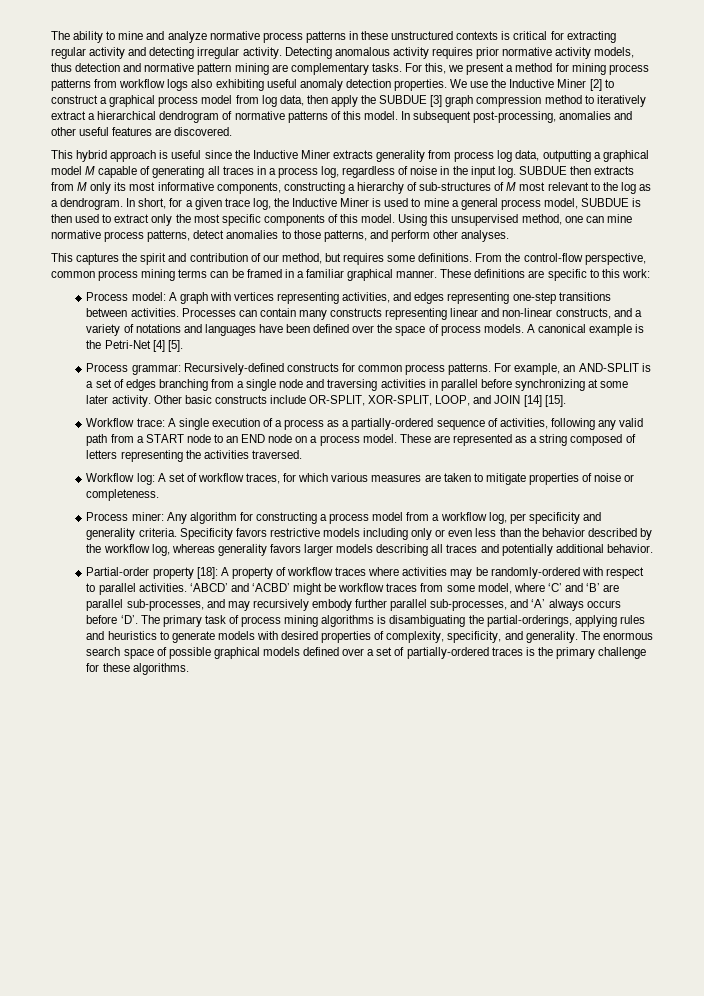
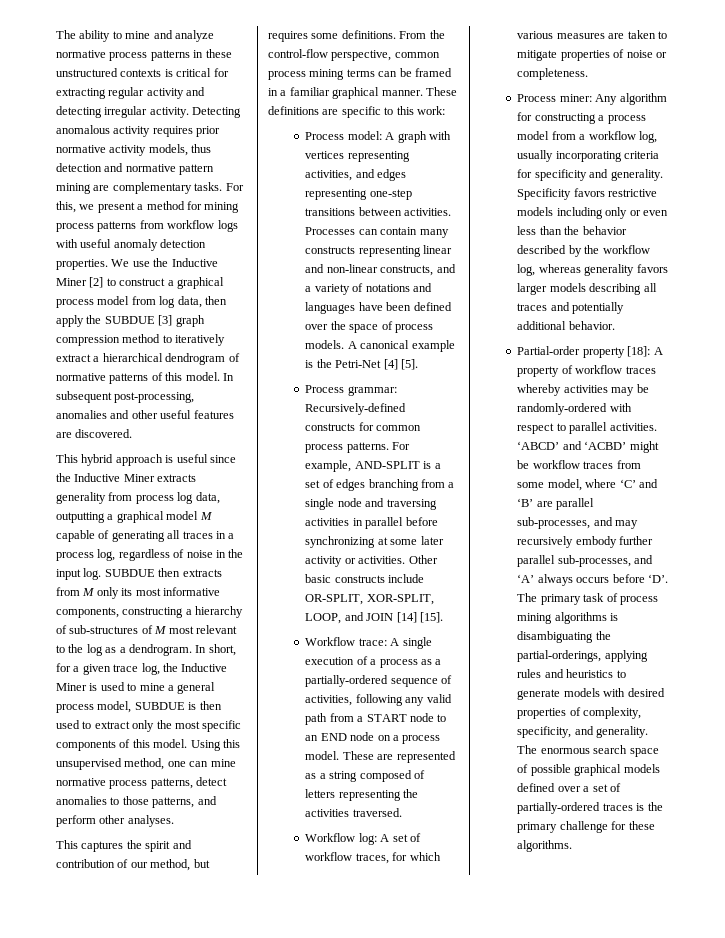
- For this, we present a method for mining process patterns from workflow logs also exhibiting useful anomaly detection properties.
+ For this, we present a method for mining process patterns from workflow logs with useful anomaly detection properties.
- For example, an AND-SPLIT is a set of edges branching from a single node and traversing activities in parallel before synchronizing at some later activity.
+ For example, AND-SPLIT is a set of edges branching from a single node and traversing activities in parallel before synchronizing at some later activity or activities.
- Process miner: Any algorithm for constructing a process model from a workflow log, per specificity and generality criteria.
+ Process miner: Any algorithm for constructing a process model from a workflow log, usually incorporating criteria for specificity and generality.
- Partial-order property [18]: A property of workflow traces where activities may be randomly-ordered with respect to parallel activities.
+ Partial-order property [18]: A property of workflow traces whereby activities may be randomly-ordered with respect to parallel activities.

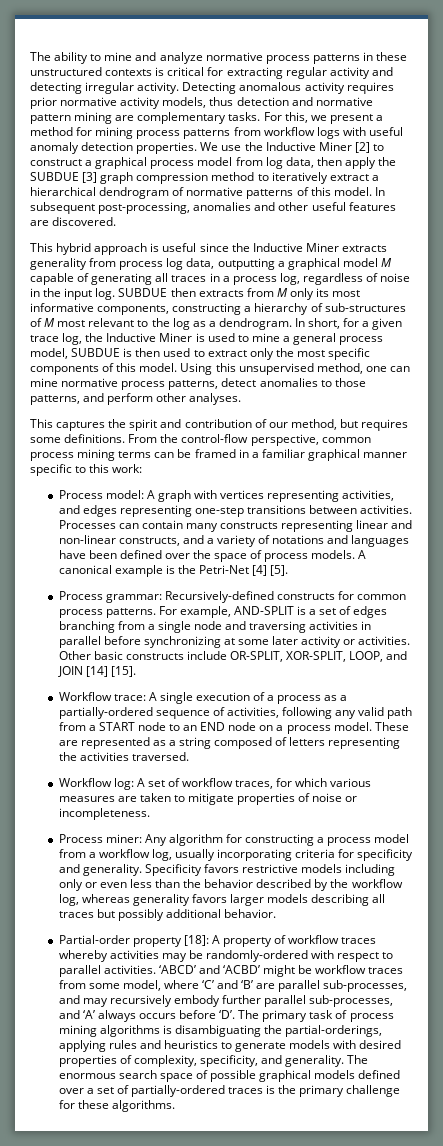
- From the control-flow perspective, common process mining terms can be framed in a familiar graphical manner. These definitions are specific to this work:
+ From the control-flow perspective, common process mining terms can be framed in a familiar graphical manner specific to this work:
- Workflow log: A set of workflow traces, for which various measures are taken to mitigate properties of noise or completeness.
+ Workflow log: A set of workflow traces, for which various measures are taken to mitigate properties of noise or incompleteness.
- Specificity favors restrictive models including only or even less than the behavior described by the workflow log, whereas generality favors larger models describing all traces and potentially additional behavior.
+ Specificity favors restrictive models including only or even less than the behavior described by the workflow log, whereas generality favors larger models describing all traces but possibly additional behavior.

